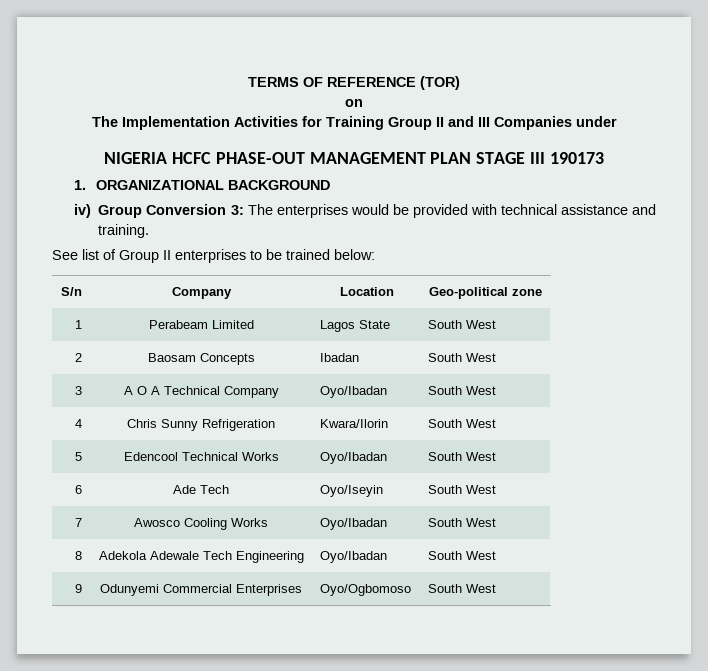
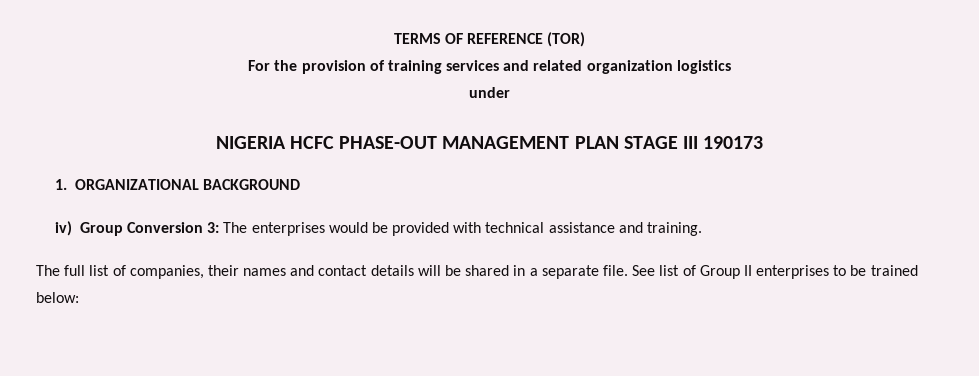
- on
- The Implementation Activities for Training Group II and III Companies under
+ For the provision of training services and related organization logistics
+ under
+ The full list of companies, their names and contact details will be shared in a separate file.
- S/n | Company | Location | Geo-political zone
- 1 | Perabeam Limited | Lagos State | South West
- 2 | Baosam Concepts | Ibadan | South West
- 3 | A O A Technical Company | Oyo/Ibadan | South West
- 4 | Chris Sunny Refrigeration | Kwara/Ilorin | South West
- 5 | Edencool Technical Works | Oyo/Ibadan | South West
- 6 | Ade Tech | Oyo/Iseyin | South West
- 7 | Awosco Cooling Works | Oyo/Ibadan | South West
- 8 | Adekola Adewale Tech Engineering | Oyo/Ibadan | South West
- 9 | Odunyemi Commercial Enterprises | Oyo/Ogbomoso | South West

